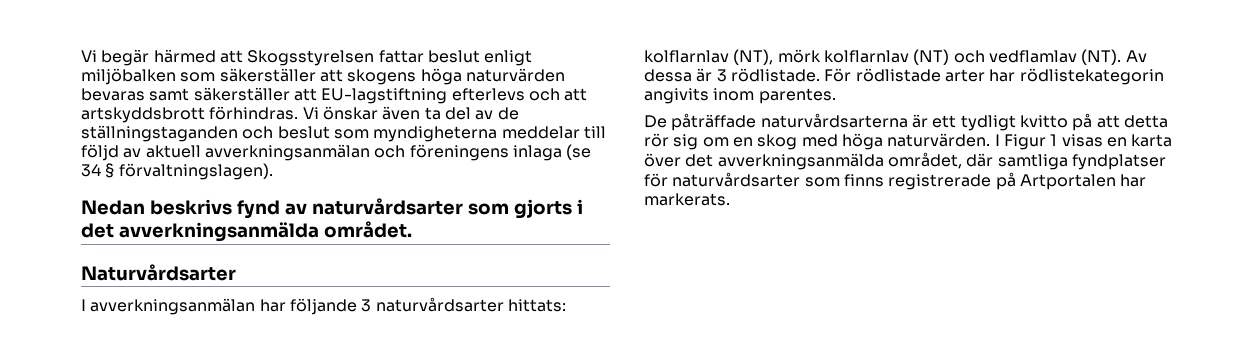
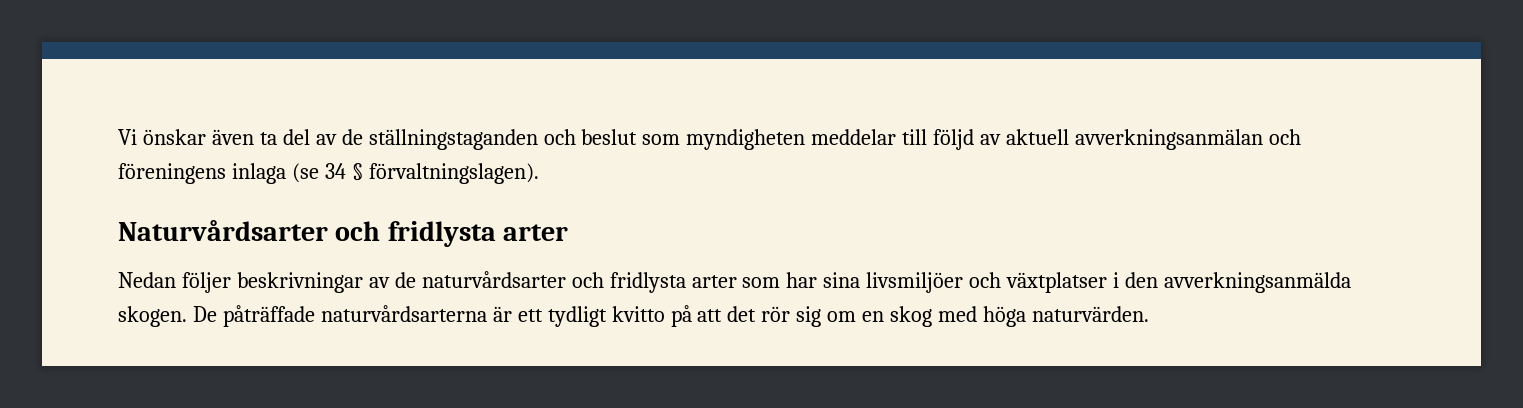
- Vi begär härmed att Skogsstyrelsen fattar beslut enligt miljöbalken som säkerställer att skogens höga naturvärden bevaras samt säkerställer att EU-lagstiftning efterlevs och att artskyddsbrott förhindras. Vi önskar även ta del av de ställningstaganden och beslut som myndigheterna meddelar till följd av aktuell avverkningsanmälan och föreningens inlaga (se 34 § förvaltningslagen).
+ Vi önskar även ta del av de ställningstaganden och beslut som myndigheten meddelar till följd av aktuell avverkningsanmälan och föreningens inlaga (se 34 § förvaltningslagen).
- Nedan beskrivs fynd av naturvårdsarter som gjorts i det avverkningsanmälda området.
- Naturvårdsarter
- I avverkningsanmälan har följande 3 naturvårdsarter hittats: kolflarnlav (NT), mörk kolflarnlav (NT) och vedflamlav (NT). Av dessa är 3 rödlistade. För rödlistade arter har rödlistekategorin angivits inom parentes.
- De påträffade naturvårdsarterna är ett tydligt kvitto på att detta rör sig om en skog med höga naturvärden. I Figur 1 visas en karta över det avverkningsanmälda området, där samtliga fyndplatser för naturvårdsarter som finns registrerade på Artportalen har markerats.
+ Naturvårdsarter och fridlysta arter
+ Nedan följer beskrivningar av de naturvårdsarter och fridlysta arter som har sina livsmiljöer och växtplatser i den avverkningsanmälda skogen. De påträffade naturvårdsarterna är ett tydligt kvitto på att det rör sig om en skog med höga naturvärden.

